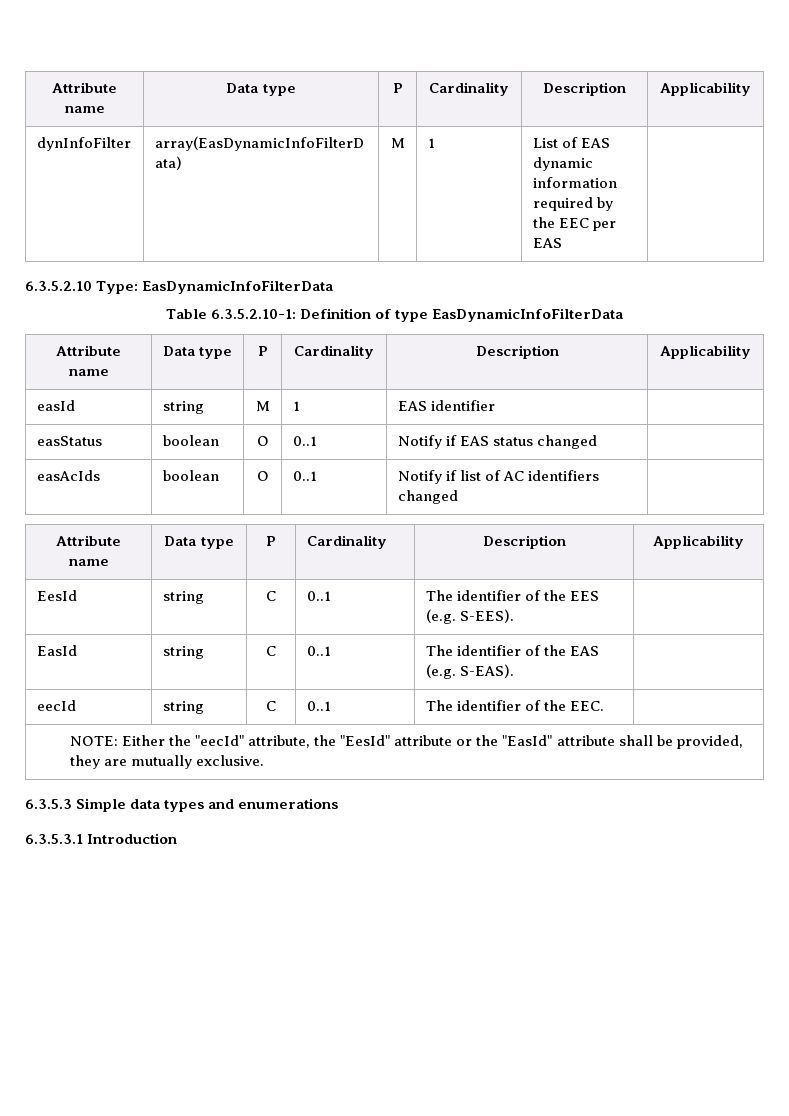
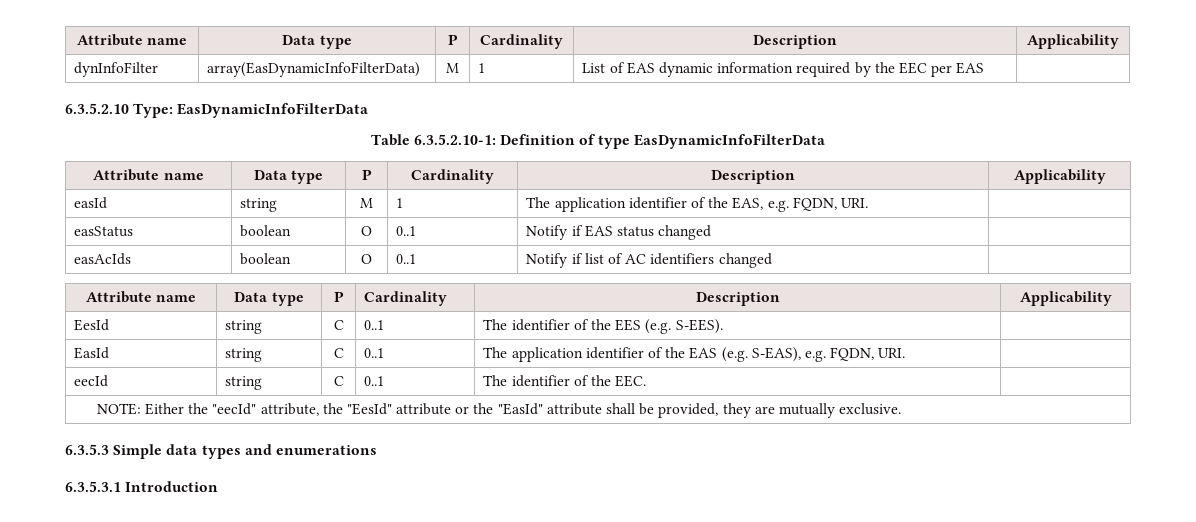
- easId | string | M | 1 | EAS identifier |
+ easId | string | M | 1 | The application identifier of the EAS, e.g. FQDN, URI. |
- EasId | string | C | 0..1 | The identifier of the EAS (e.g. S-EAS). |
+ EasId | string | C | 0..1 | The application identifier of the EAS (e.g. S-EAS), e.g. FQDN, URI. |

